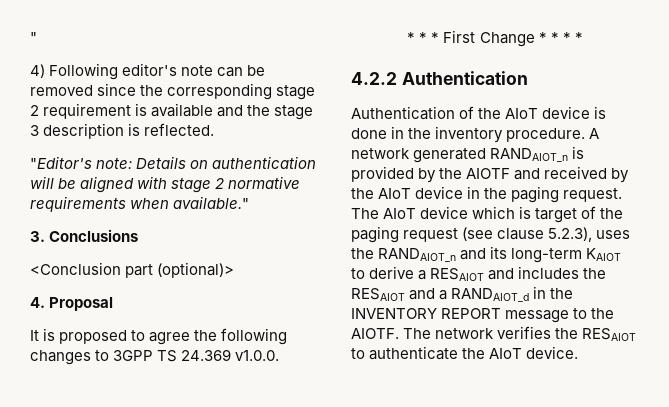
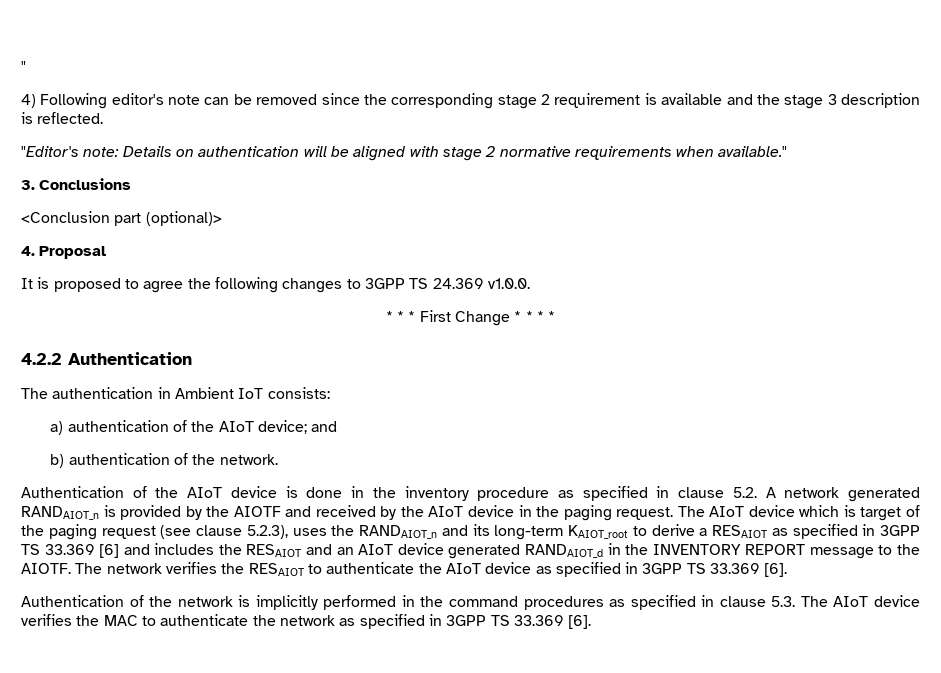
+ The authentication in Ambient IoT consists:
+ a) authentication of the AIoT device; and
+ b) authentication of the network.
- Authentication of the AIoT device is done in the inventory procedure. A network generated RANDAIOT_n is provided by the AIOTF and received by the AIoT device in the paging request.
+ Authentication of the AIoT device is done in the inventory procedure as specified in clause 5.2. A network generated RANDAIOT_n is provided by the AIOTF and received by the AIoT device in the paging request.
- The AIoT device which is target of the paging request (see clause 5.2.3), uses the RANDAIOT_n and its long-term KAIOT to derive a RESAIOT and includes the RESAIOT and a RANDAIOT_d in the INVENTORY REPORT message to the AIOTF.
+ The AIoT device which is target of the paging request (see clause 5.2.3), uses the RANDAIOT_n and its long-term KAIOT_root to derive a RESAIOT as specified in 3GPP TS 33.369 [6] and includes the RESAIOT and an AIoT device generated RANDAIOT_d in the INVENTORY REPORT message to the AIOTF.
- The network verifies the RESAIOT to authenticate the AIoT device.
+ The network verifies the RESAIOT to authenticate the AIoT device as specified in 3GPP TS 33.369 [6].
+ Authentication of the network is implicitly performed in the command procedures as specified in clause 5.3. The AIoT device verifies the MAC to authenticate the network as specified in 3GPP TS 33.369 [6].

